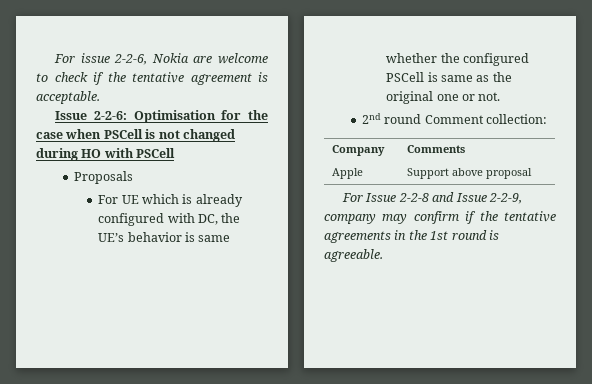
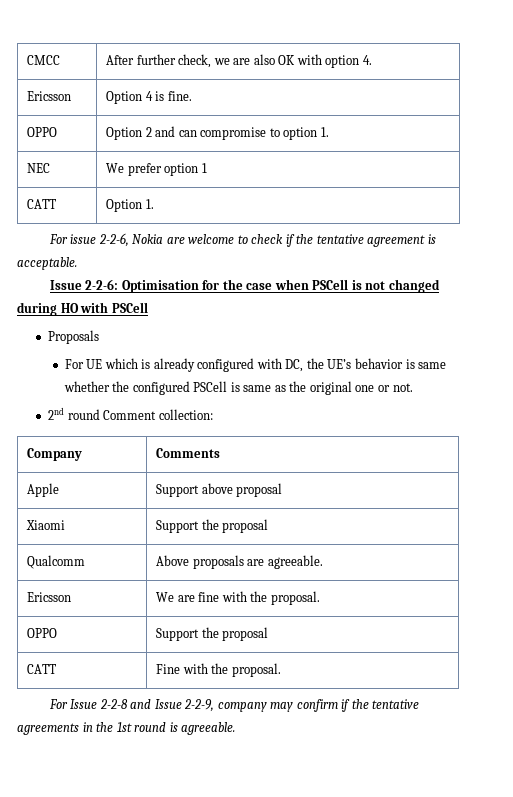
+ CMCC | After further check, we are also OK with option 4.
+ Ericsson | Option 4 is fine.
+ OPPO | Option 2 and can compromise to option 1.
+ NEC | We prefer option 1
+ CATT | Option 1.
+ Xiaomi | Support the proposal
+ Qualcomm | Above proposals are agreeable.
+ Ericsson | We are fine with the proposal.
+ OPPO | Support the proposal
+ CATT | Fine with the proposal.

